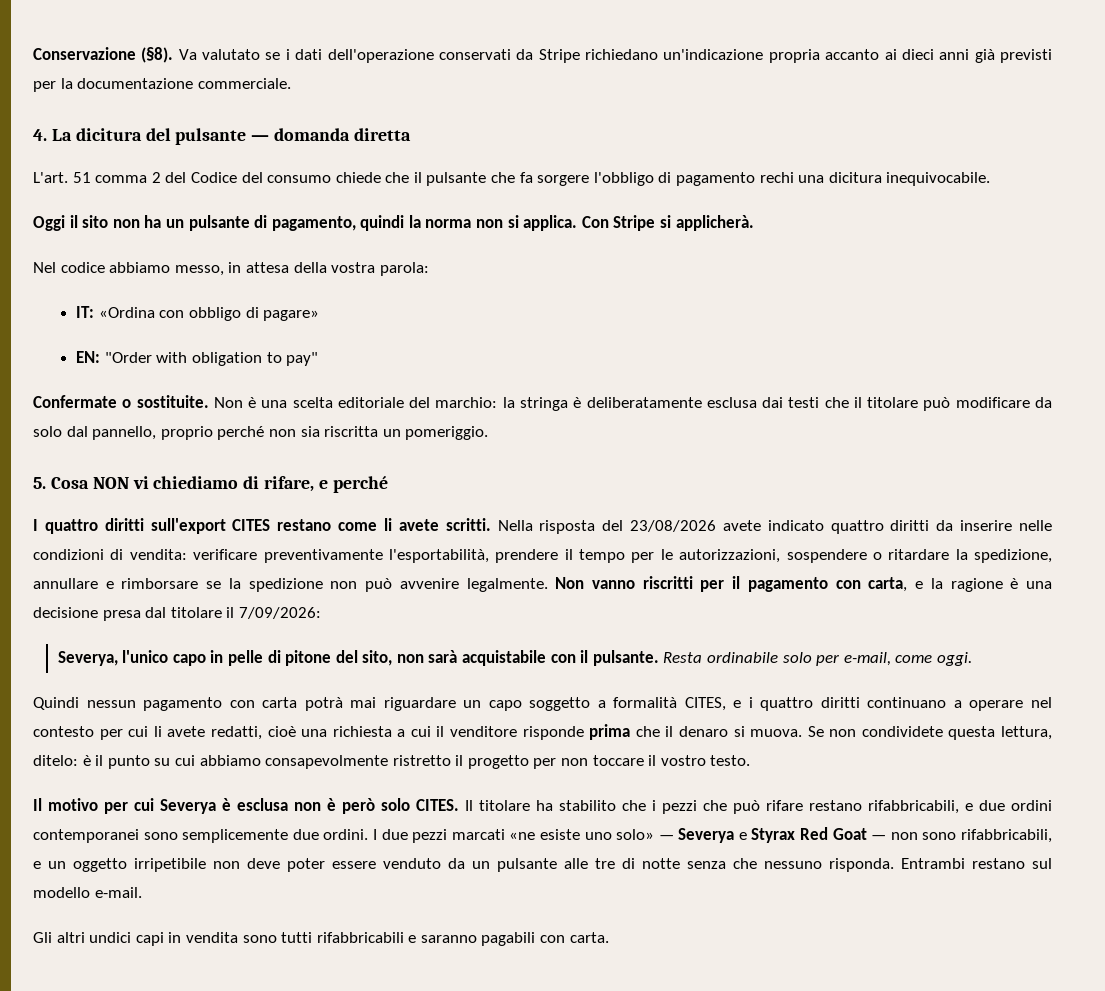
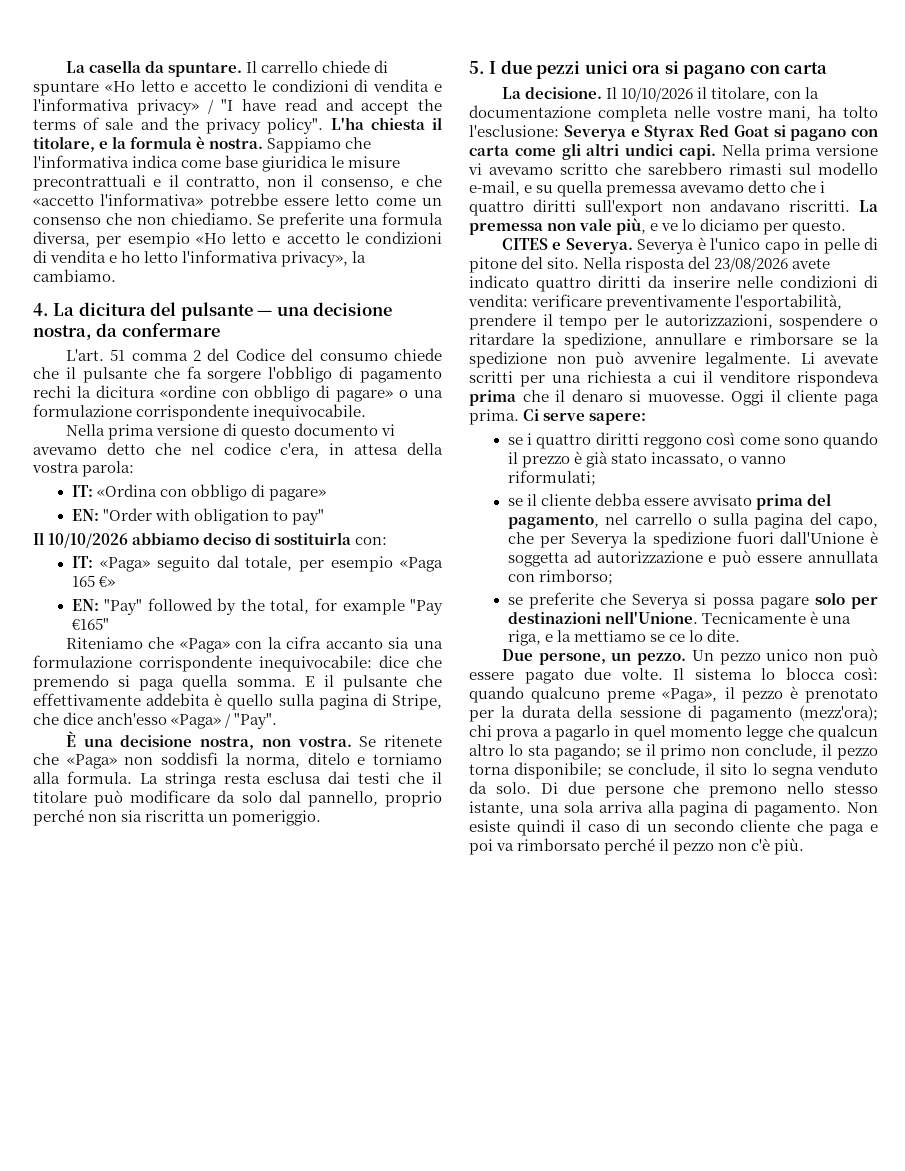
- Conservazione (§8). Va valutato se i dati dell'operazione conservati da Stripe richiedano un'indicazione propria accanto ai dieci anni già previsti per la documentazione commerciale.
+ La casella da spuntare. Il carrello chiede di spuntare «Ho letto e accetto le condizioni di vendita e l'informativa privacy» / "I have read and accept the terms of sale and the privacy policy". L'ha chiesta il titolare, e la formula è nostra. Sappiamo che l'informativa indica come base giuridica le misure precontrattuali e il contratto, non il consenso, e che «accetto l'informativa» potrebbe essere letto come un consenso che non chiediamo. Se preferite una formula diversa, per esempio «Ho letto e accetto le condizioni di vendita e ho letto l'informativa privacy», la cambiamo.
- 4. La dicitura del pulsante — domanda diretta
+ 4. La dicitura del pulsante — una decisione nostra, da confermare
- 51 comma 2 del Codice del consumo chiede che il pulsante che fa sorgere l'obbligo di pagamento rechi una dicitura inequivocabile.
- Oggi il sito non ha un pulsante di pagamento, quindi la norma non si applica. Con Stripe si applicherà.
- Nel codice abbiamo messo, in attesa della vostra parola:
+ 51 comma 2 del Codice del consumo chiede che il pulsante che fa sorgere l'obbligo di pagamento rechi la dicitura «ordine con obbligo di pagare» o una formulazione corrispondente inequivocabile.
+ Nella prima versione di questo documento vi avevamo detto che nel codice c'era, in attesa della vostra parola:
- Confermate o sostituite. Non è una scelta editoriale del marchio: la stringa è deliberatamente esclusa dai testi che il titolare può modificare da solo dal pannello, proprio perché non sia riscritta un pomeriggio.
+ Il 10/10/2026 abbiamo deciso di sostituirla con:
+ IT: «Paga» seguito dal totale, per esempio «Paga 165 €»
+ EN: "Pay" followed by the total, for example "Pay €165"
+ Riteniamo che «Paga» con la cifra accanto sia una formulazione corrispondente inequivocabile: dice che premendo si paga quella somma. E il pulsante che effettivamente addebita è quello sulla pagina di Stripe, che dice anch'esso «Paga» / "Pay".
+ È una decisione nostra, non vostra. Se ritenete che «Paga» non soddisfi la norma, ditelo e torniamo alla formula. La stringa resta esclusa dai testi che il titolare può modificare da solo dal pannello, proprio perché non sia riscritta un pomeriggio.
- 5. Cosa NON vi chiediamo di rifare, e perché
- I quattro diritti sull'export CITES restano come li avete scritti.
+ 5. I due pezzi unici ora si pagano con carta
+ La decisione. Il 10/10/2026 il titolare, con la documentazione completa nelle vostre mani, ha tolto l'esclusione: Severya e Styrax Red Goat si pagano con carta come gli altri undici capi. Nella prima versione vi avevamo scritto che sarebbero rimasti sul modello e-mail, e su quella premessa avevamo detto che i quattro diritti sull'export non andavano riscritti. La premessa non vale più, e ve lo diciamo per questo.
+ CITES e Severya. Severya è l'unico capo in pelle di pitone del sito.
- Non vanno riscritti per il pagamento con carta, e la ragione è una decisione presa dal titolare il 7/09/2026:
- Severya, l'unico capo in pelle di pitone del sito, non sarà acquistabile con il pulsante. Resta ordinabile solo per e-mail, come oggi.
- Quindi nessun pagamento con carta potrà mai riguardare un capo soggetto a formalità CITES, e i quattro diritti continuano a operare nel contesto per cui li avete redatti, cioè una richiesta a cui il venditore risponde prima che il denaro si muova. Se non condividete questa lettura, ditelo: è il punto su cui abbiamo consapevolmente ristretto il progetto per non toccare il vostro testo.
- Il motivo per cui Severya è esclusa non è però solo CITES. Il titolare ha stabilito che i pezzi che può rifare restano rifabbricabili, e due ordini contemporanei sono semplicemente due ordini. I due pezzi marcati «ne esiste uno solo» — Severya e Styrax Red Goat — non sono rifabbricabili, e un oggetto irripetibile non deve poter essere venduto da un pulsante alle tre di notte senza che nessuno risponda. Entrambi restano sul modello e-mail.
- Gli altri undici capi in vendita sono tutti rifabbricabili e saranno pagabili con carta.
+ Li avevate scritti per una richiesta a cui il venditore rispondeva prima che il denaro si muovesse. Oggi il cliente paga prima. Ci serve sapere:
+ se i quattro diritti reggono così come sono quando il prezzo è già stato incassato, o vanno riformulati;
+ se il cliente debba essere avvisato prima del pagamento, nel carrello o sulla pagina del capo, che per Severya la spedizione fuori dall'Unione è soggetta ad autorizzazione e può essere annullata con rimborso;
+ se preferite che Severya si possa pagare solo per destinazioni nell'Unione. Tecnicamente è una riga, e la mettiamo se ce lo dite.
+ Due persone, un pezzo. Un pezzo unico non può essere pagato due volte. Il sistema lo blocca così: quando qualcuno preme «Paga», il pezzo è prenotato per la durata della sessione di pagamento (mezz'ora); chi prova a pagarlo in quel momento legge che qualcun altro lo sta pagando; se il primo non conclude, il pezzo torna disponibile; se conclude, il sito lo segna venduto da solo. Di due persone che premono nello stesso istante, una sola arriva alla pagina di pagamento. Non esiste quindi il caso di un secondo cliente che paga e poi va rimborsato perché il pezzo non c'è più.

